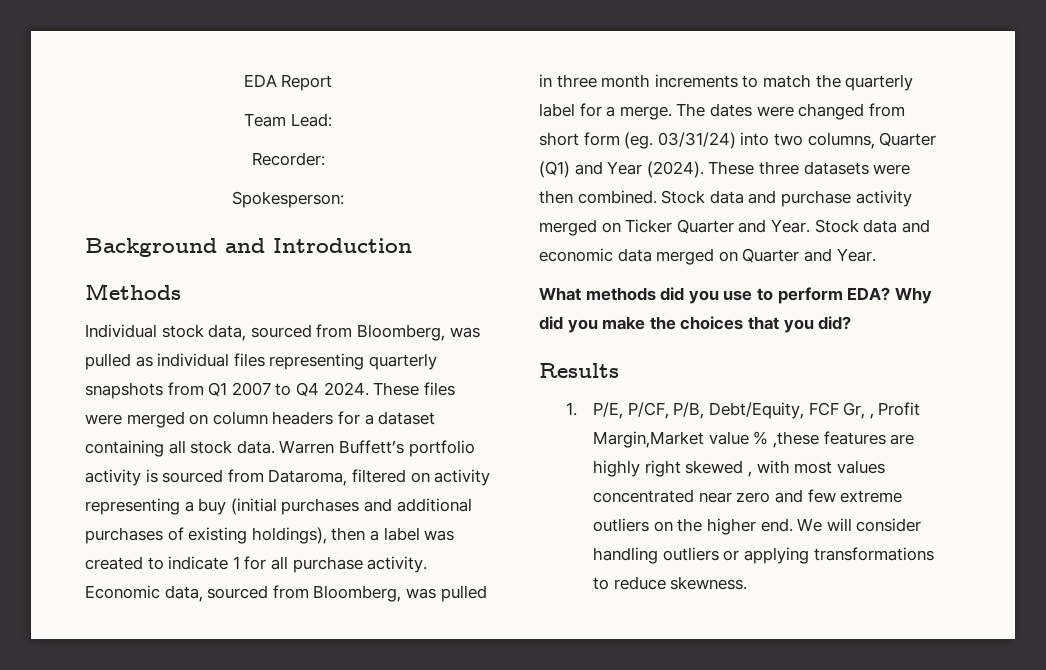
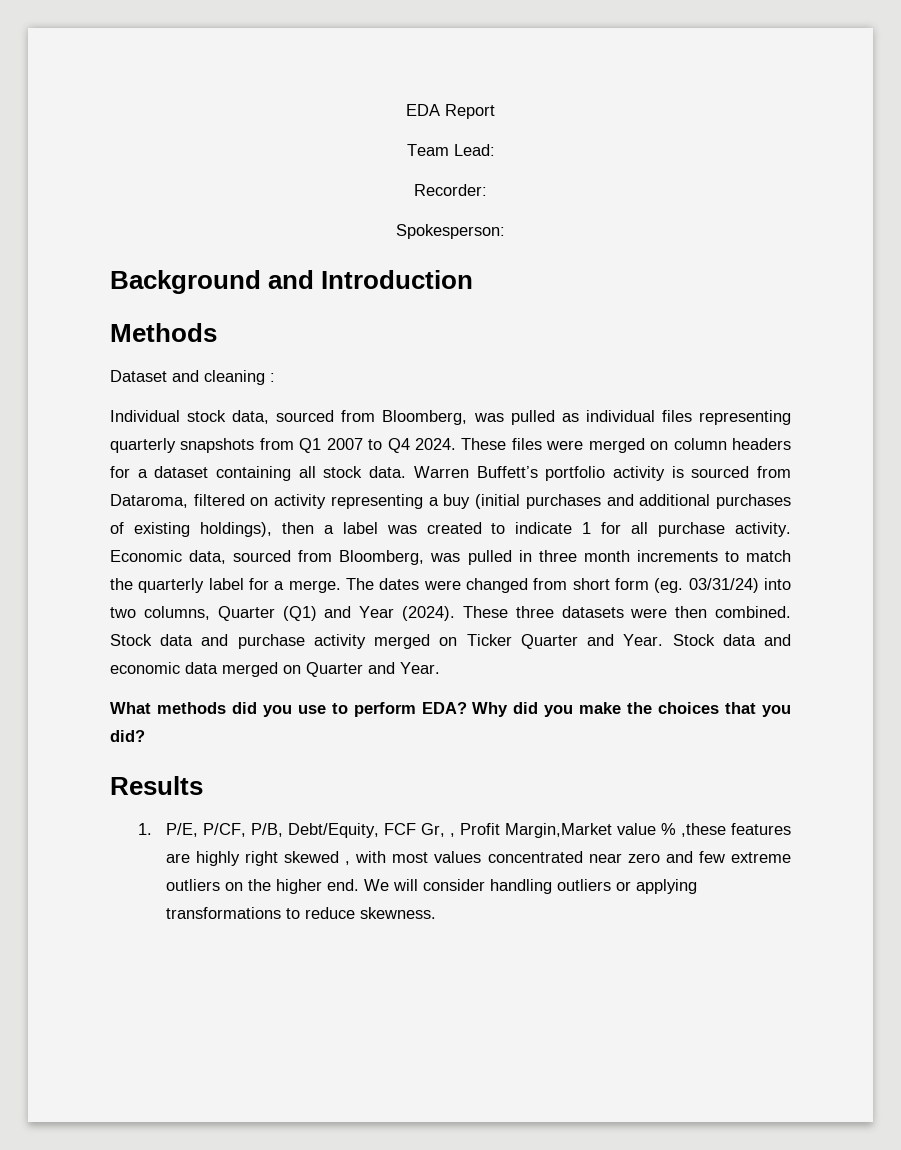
+ Dataset and cleaning :

